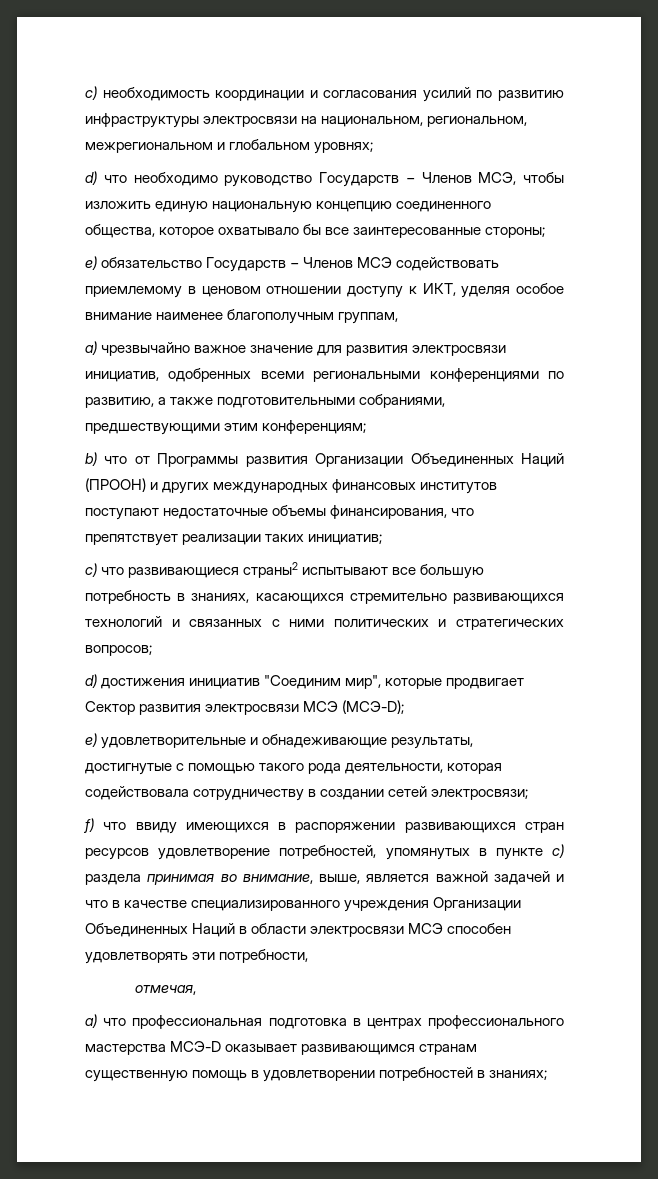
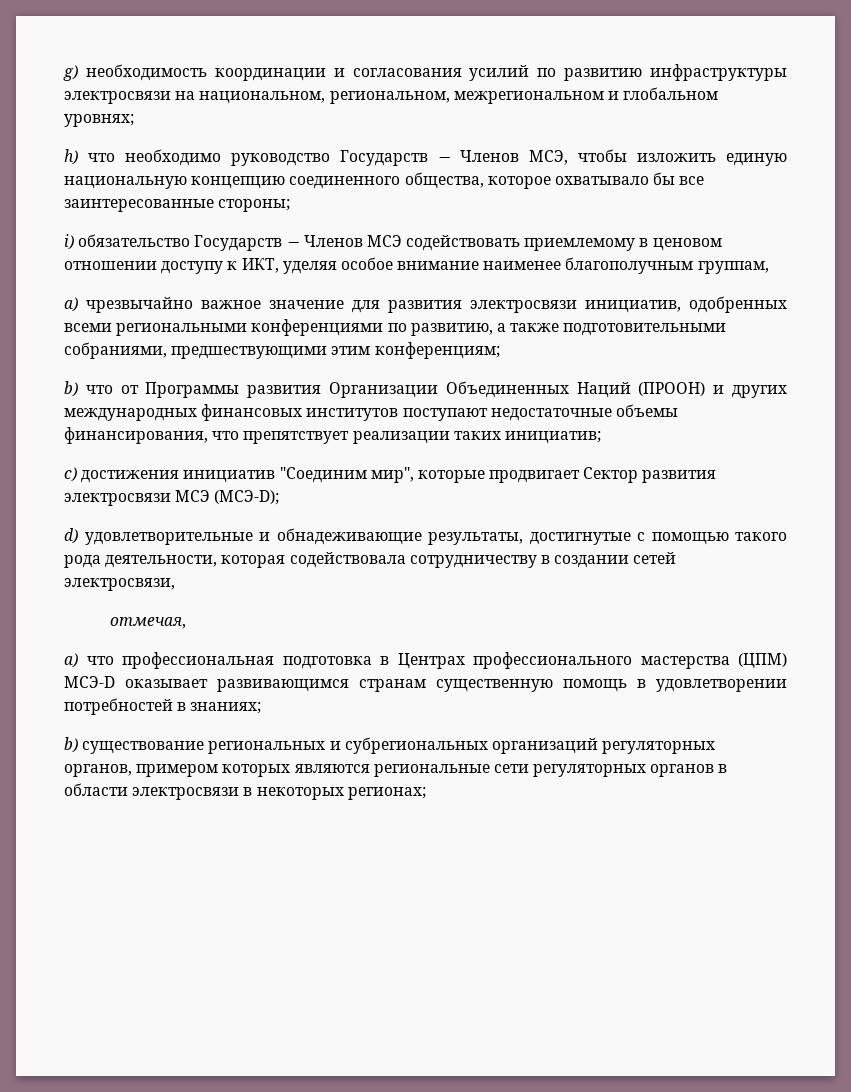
- с) необходимость координации и согласования усилий по развитию инфраструктуры электросвязи на национальном, региональном, межрегиональном и глобальном уровнях;
+ g) необходимость координации и согласования усилий по развитию инфраструктуры электросвязи на национальном, региональном, межрегиональном и глобальном уровнях;
- d) что необходимо руководство Государств − Членов МСЭ, чтобы изложить единую национальную концепцию соединенного общества, которое охватывало бы все заинтересованные стороны;
+ h) что необходимо руководство Государств − Членов МСЭ, чтобы изложить единую национальную концепцию соединенного общества, которое охватывало бы все заинтересованные стороны;
- e) обязательство Государств − Членов МСЭ содействовать приемлемому в ценовом отношении доступу к ИКТ, уделяя особое внимание наименее благополучным группам,
+ i) обязательство Государств − Членов МСЭ содействовать приемлемому в ценовом отношении доступу к ИКТ, уделяя особое внимание наименее благополучным группам,
- c) что развивающиеся страны2 испытывают все большую потребность в знаниях, касающихся стремительно развивающихся технологий и связанных с ними политических и стратегических вопросов;
- d) достижения инициатив "Соединим мир", которые продвигает Сектор развития электросвязи МСЭ (МСЭ-D);
+ c) достижения инициатив "Соединим мир", которые продвигает Сектор развития электросвязи МСЭ (МСЭ-D);
- e) удовлетворительные и обнадеживающие результаты, достигнутые с помощью такого рода деятельности, которая содействовала сотрудничеству в создании сетей электросвязи;
- f) что ввиду имеющихся в распоряжении развивающихся стран ресурсов удовлетворение потребностей, упомянутых в пункте с) раздела принимая во внимание, выше, является важной задачей и что в качестве специализированного учреждения Организации Объединенных Наций в области электросвязи МСЭ способен удовлетворять эти потребности,
+ d) удовлетворительные и обнадеживающие результаты, достигнутые с помощью такого рода деятельности, которая содействовала сотрудничеству в создании сетей электросвязи,
- a) что профессиональная подготовка в центрах профессионального мастерства МСЭ-D оказывает развивающимся странам существенную помощь в удовлетворении потребностей в знаниях;
+ a) что профессиональная подготовка в Центрах профессионального мастерства (ЦПМ) МСЭ-D оказывает развивающимся странам существенную помощь в удовлетворении потребностей в знаниях;
+ b) существование региональных и субрегиональных организаций регуляторных органов, примером которых являются региональные сети регуляторных органов в области электросвязи в некоторых регионах;

